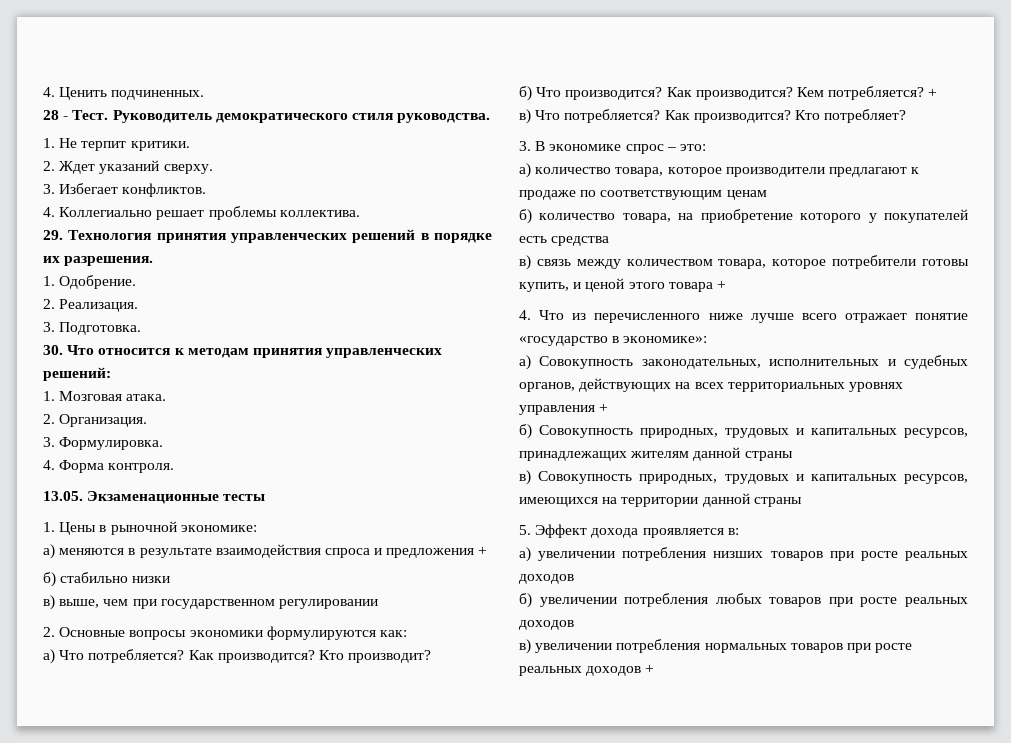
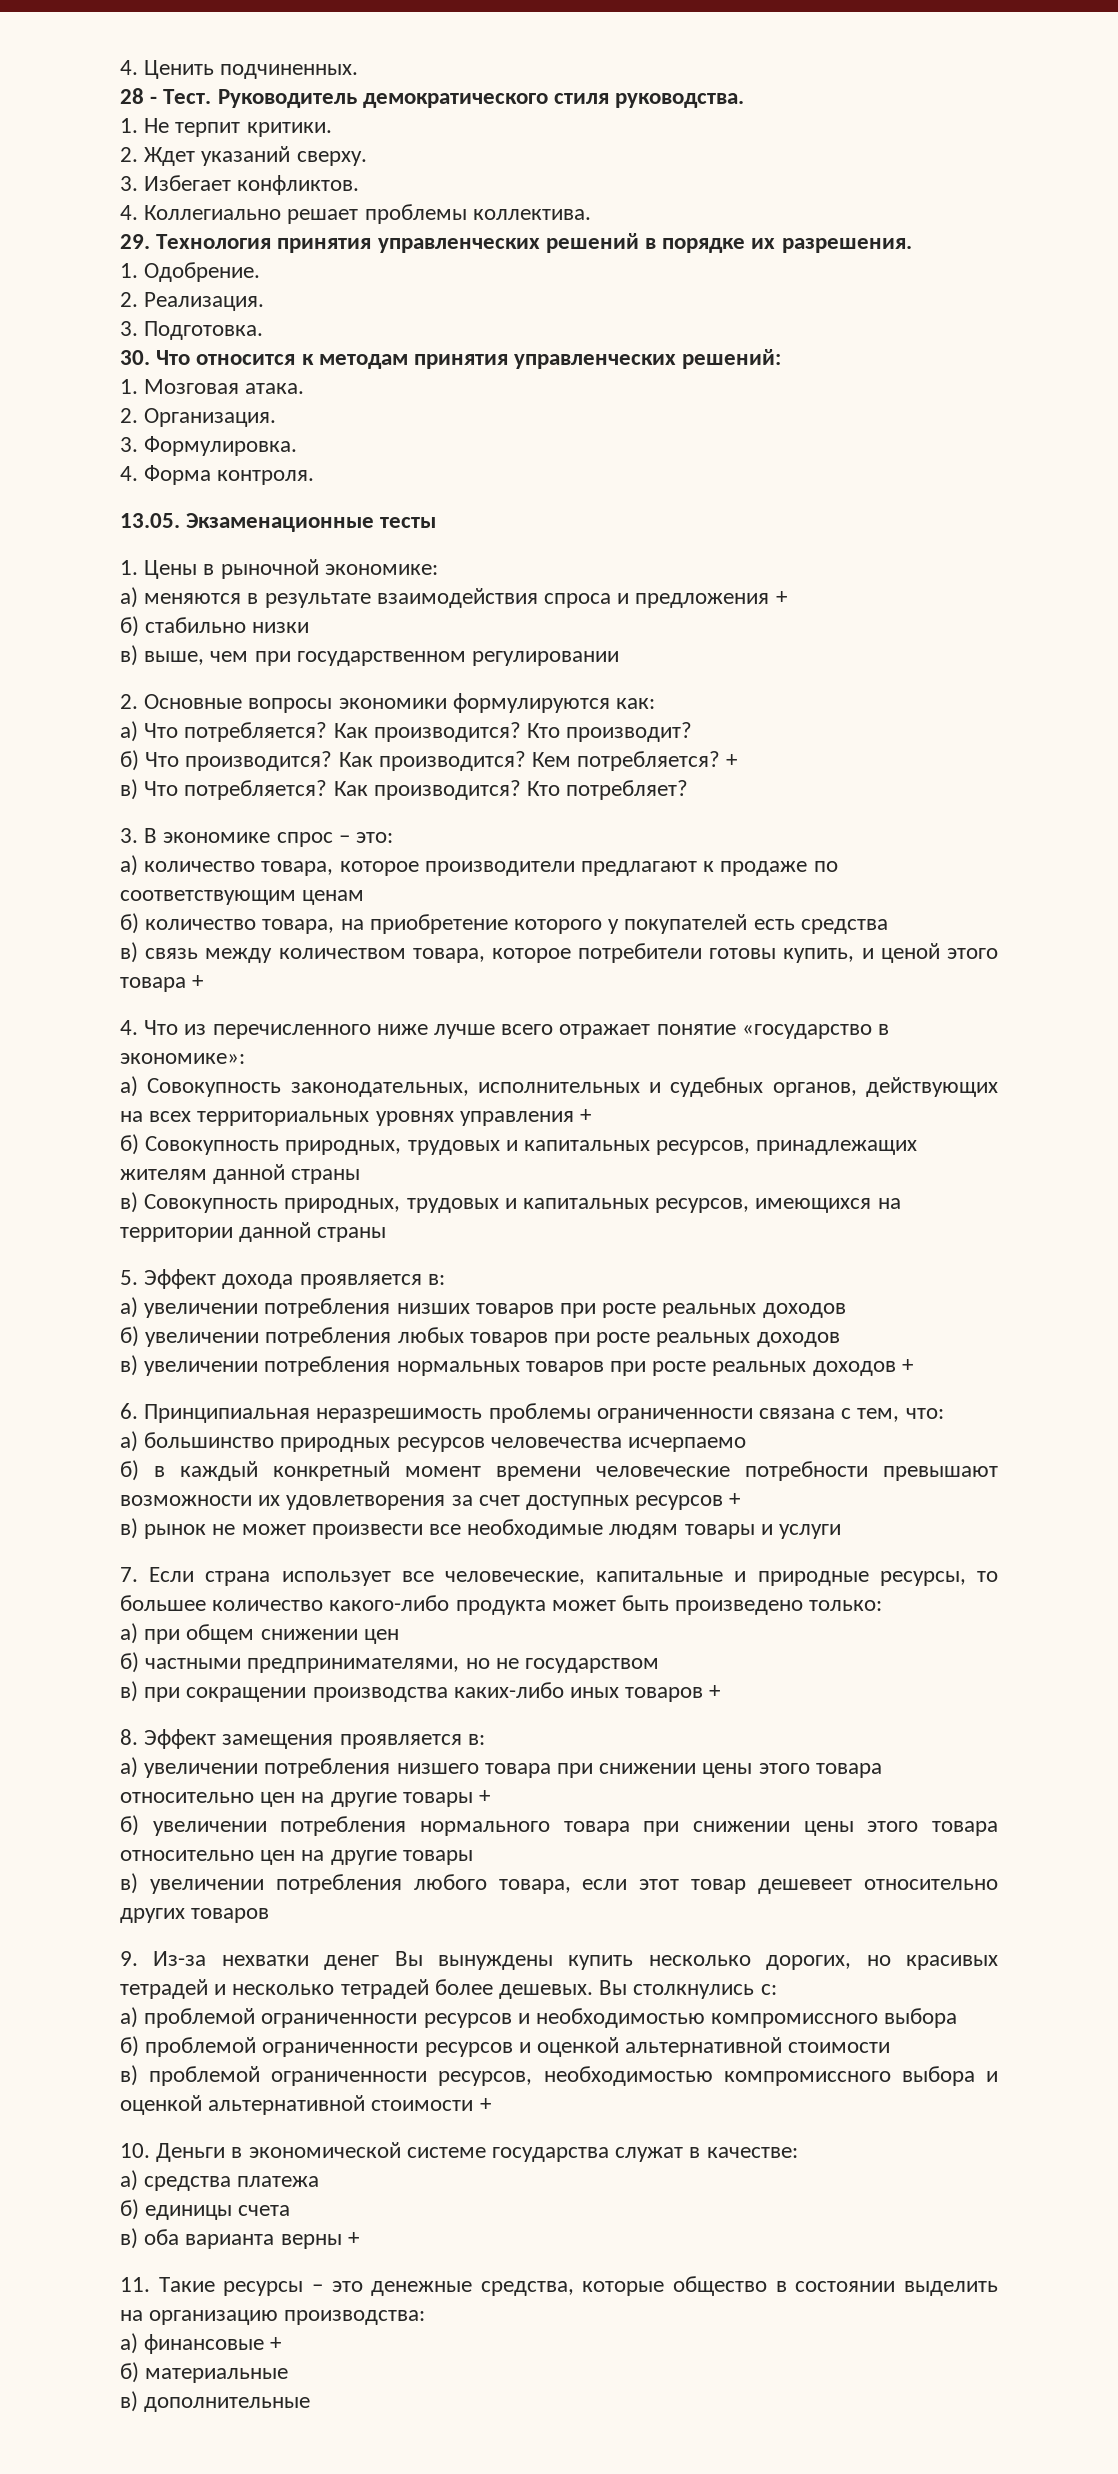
+ 6. Принципиальная неразрешимость проблемы ограниченности связана с тем, что:
+ а) большинство природных ресурсов человечества исчерпаемо
+ б) в каждый конкретный момент времени человеческие потребности превышают возможности их удовлетворения за счет доступных ресурсов +
+ в) рынок не может произвести все необходимые людям товары и услуги
+ 7. Если страна использует все человеческие, капитальные и природные ресурсы, то большее количество какого-либо продукта может быть произведено только:
+ а) при общем снижении цен
+ б) частными предпринимателями, но не государством
+ в) при сокращении производства каких-либо иных товаров +
+ 8. Эффект замещения проявляется в:
+ а) увеличении потребления низшего товара при снижении цены этого товара относительно цен на другие товары +
+ б) увеличении потребления нормального товара при снижении цены этого товара относительно цен на другие товары
+ в) увеличении потребления любого товара, если этот товар дешевеет относительно других товаров
+ 9. Из-за нехватки денег Вы вынуждены купить несколько дорогих, но красивых тетрадей и несколько тетрадей более дешевых. Вы столкнулись с:
+ а) проблемой ограниченности ресурсов и необходимостью компромиссного выбора
+ б) проблемой ограниченности ресурсов и оценкой альтернативной стоимости
+ в) проблемой ограниченности ресурсов, необходимостью компромиссного выбора и оценкой альтернативной стоимости +
+ 10. Деньги в экономической системе государства служат в качестве:
+ а) средства платежа
+ б) единицы счета
+ в) оба варианта верны +
+ 11. Такие ресурсы – это денежные средства, которые общество в состоянии выделить на организацию производства:
+ а) финансовые +
+ б) материальные
+ в) дополнительные

